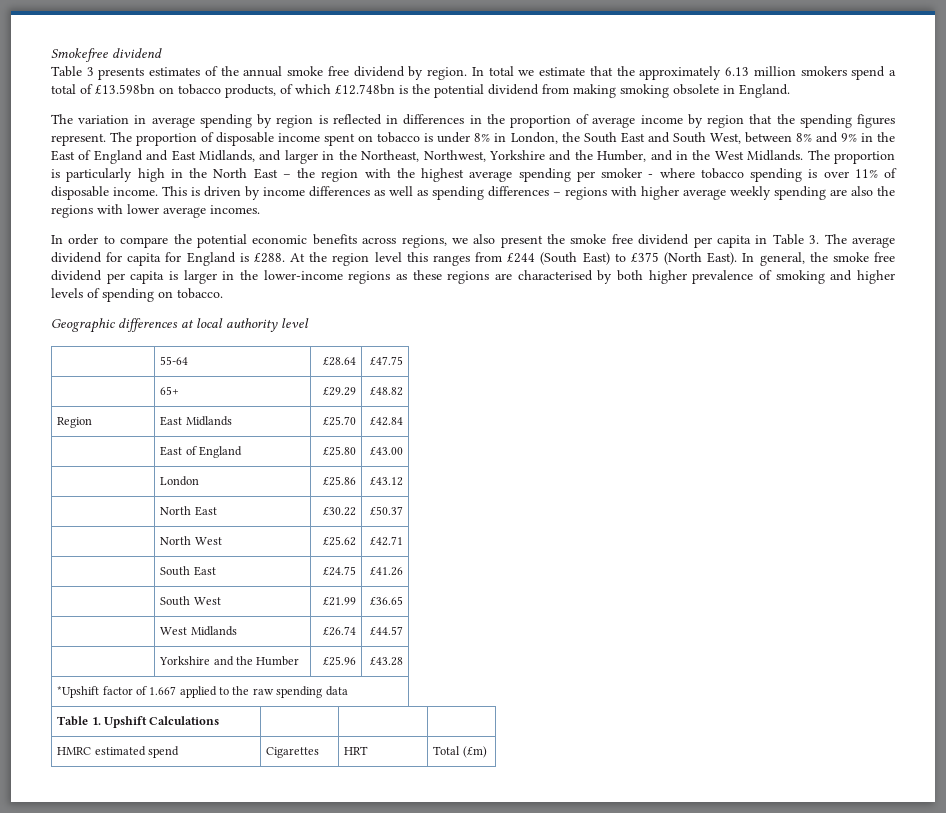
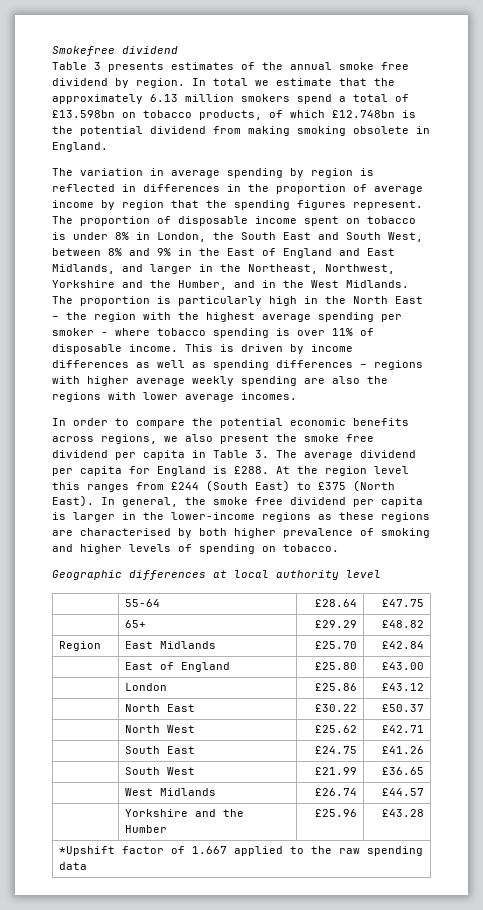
- In order to compare the potential economic benefits across regions, we also present the smoke free dividend per capita in Table 3. The average dividend for capita for England is £288.
+ In order to compare the potential economic benefits across regions, we also present the smoke free dividend per capita in Table 3. The average dividend per capita for England is £288.
- Table 1. Upshift Calculations | | |
- HMRC estimated spend | Cigarettes | HRT | Total (£m)

